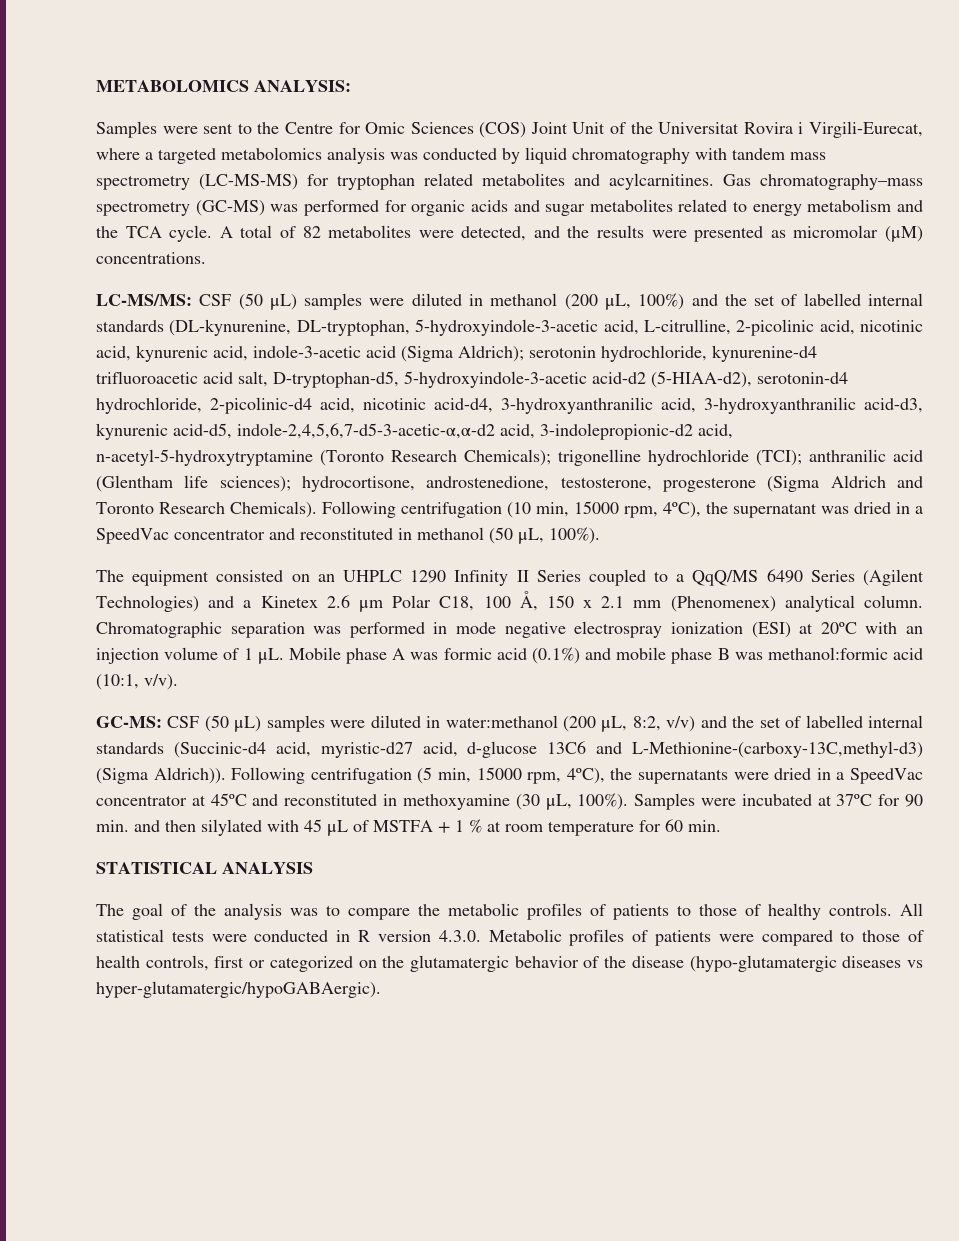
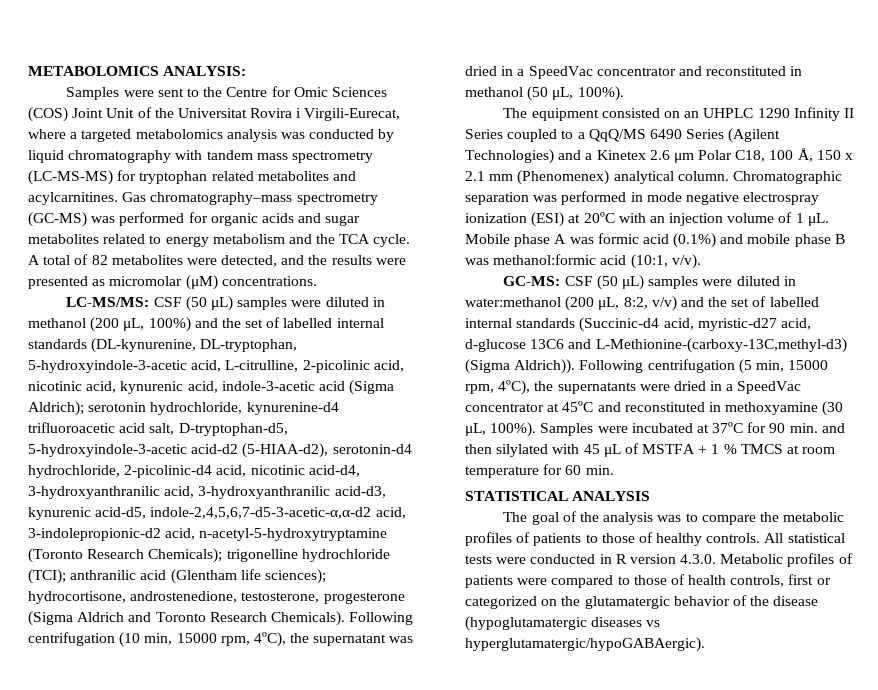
- Samples were incubated at 37ºC for 90 min. and then silylated with 45 μL of MSTFA + 1 % at room temperature for 60 min.
+ Samples were incubated at 37ºC for 90 min. and then silylated with 45 μL of MSTFA + 1 % TMCS at room temperature for 60 min.
- All statistical tests were conducted in R version 4.3.0. Metabolic profiles of patients were compared to those of health controls, first or categorized on the glutamatergic behavior of the disease (hypo-glutamatergic diseases vs hyper-glutamatergic/hypoGABAergic).
+ All statistical tests were conducted in R version 4.3.0. Metabolic profiles of patients were compared to those of health controls, first or categorized on the glutamatergic behavior of the disease (hypoglutamatergic diseases vs hyperglutamatergic/hypoGABAergic).

